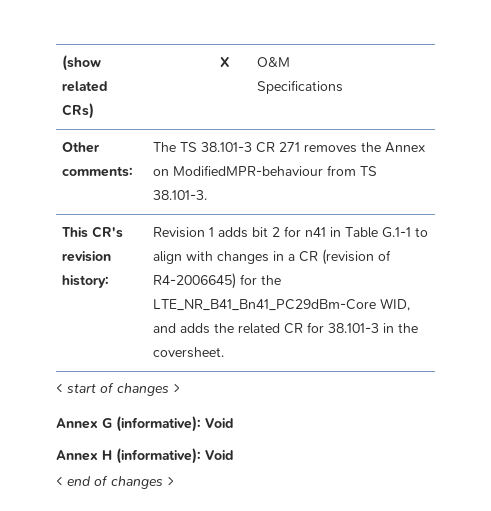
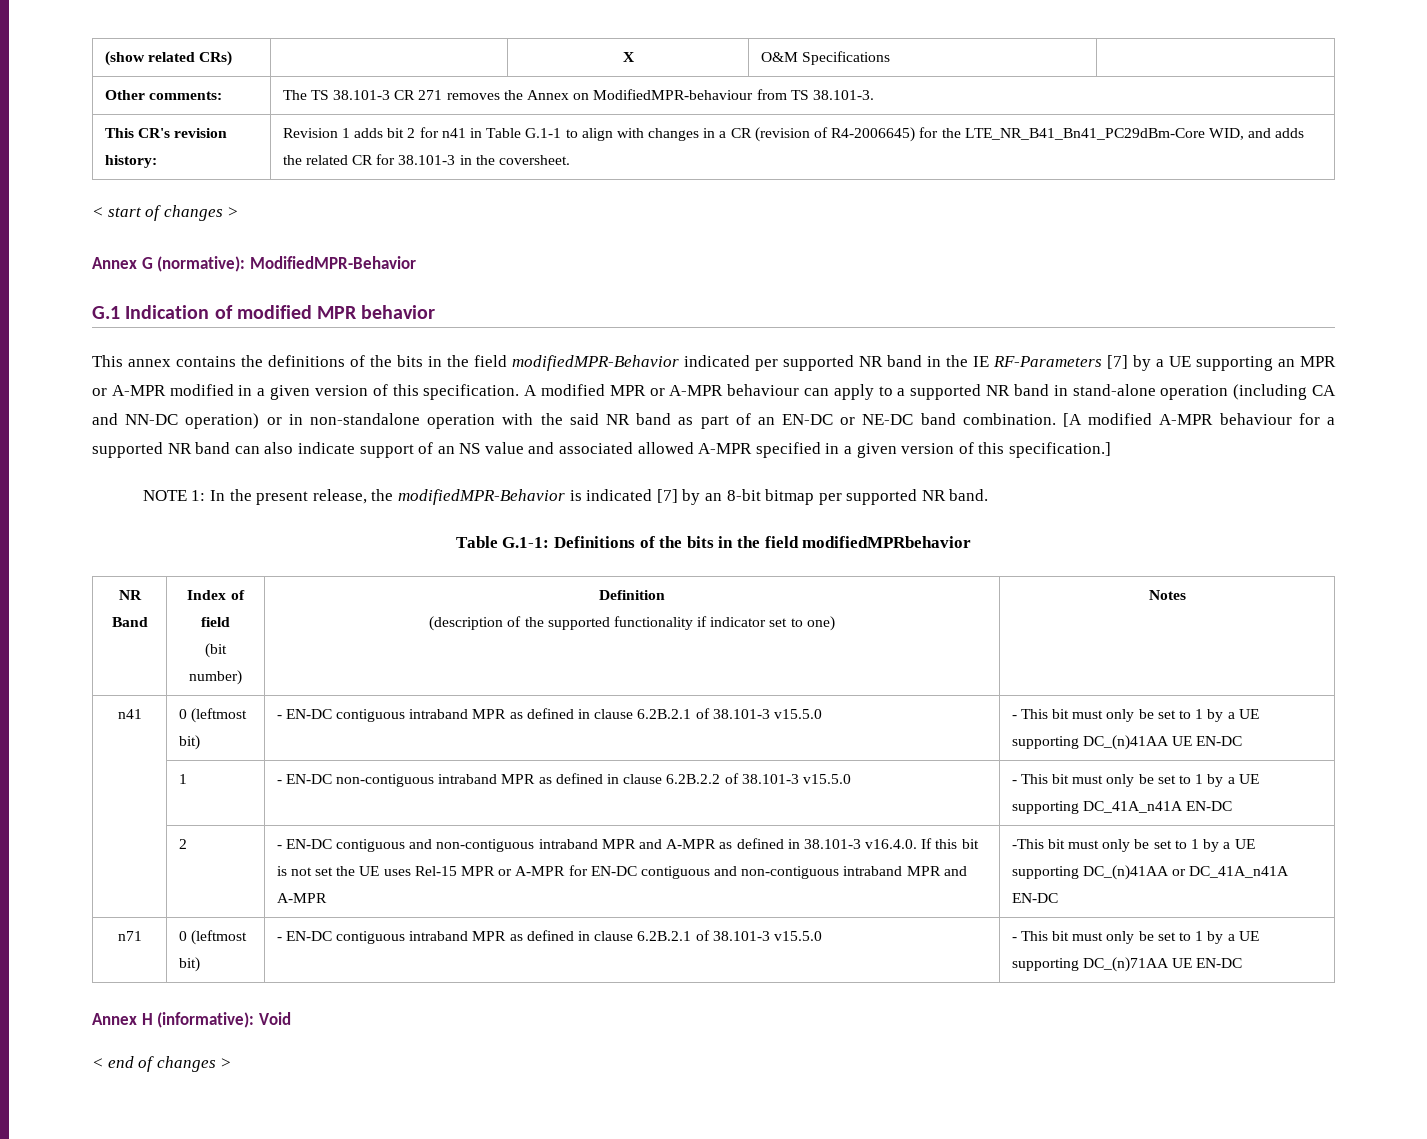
- Annex G (informative): Void
+ Annex G (normative): ModifiedMPR-Behavior
+ G.1 Indication of modified MPR behavior
+ This annex contains the definitions of the bits in the field modifiedMPR-Behavior indicated per supported NR band in the IE RF-Parameters [7] by a UE supporting an MPR or A-MPR modified in a given version of this specification. A modified MPR or A-MPR behaviour can apply to a supported NR band in stand-alone operation (including CA and NN-DC operation) or in non-standalone operation with the said NR band as part of an EN-DC or NE-DC band combination. [A modified A-MPR behaviour for a supported NR band can also indicate support of an NS value and associated allowed A-MPR specified in a given version of this specification.]
+ NOTE 1: In the present release, the modifiedMPR-Behavior is indicated [7] by an 8-bit bitmap per supported NR band.
+ Table G.1-1: Definitions of the bits in the field modifiedMPRbehavior
+ NR Band | Index of field
+ (bit number) | Definition
+ (description of the supported functionality if indicator set to one) | Notes
+ n41 | 0 (leftmost bit) | - EN-DC contiguous intraband MPR as defined in clause 6.2B.2.1 of 38.101-3 v15.5.0 | - This bit must only be set to 1 by a UE supporting DC_(n)41AA UE EN-DC
+ | 1 | - EN-DC non-contiguous intraband MPR as defined in clause 6.2B.2.2 of 38.101-3 v15.5.0 | - This bit must only be set to 1 by a UE supporting DC_41A_n41A EN-DC
+ | 2 | - EN-DC contiguous and non-contiguous intraband MPR and A-MPR as defined in 38.101-3 v16.4.0. If this bit is not set the UE uses Rel-15 MPR or A-MPR for EN-DC contiguous and non-contiguous intraband MPR and A-MPR | -This bit must only be set to 1 by a UE supporting DC_(n)41AA or DC_41A_n41A EN-DC
+ n71 | 0 (leftmost bit) | - EN-DC contiguous intraband MPR as defined in clause 6.2B.2.1 of 38.101-3 v15.5.0 | - This bit must only be set to 1 by a UE supporting DC_(n)71AA UE EN-DC

